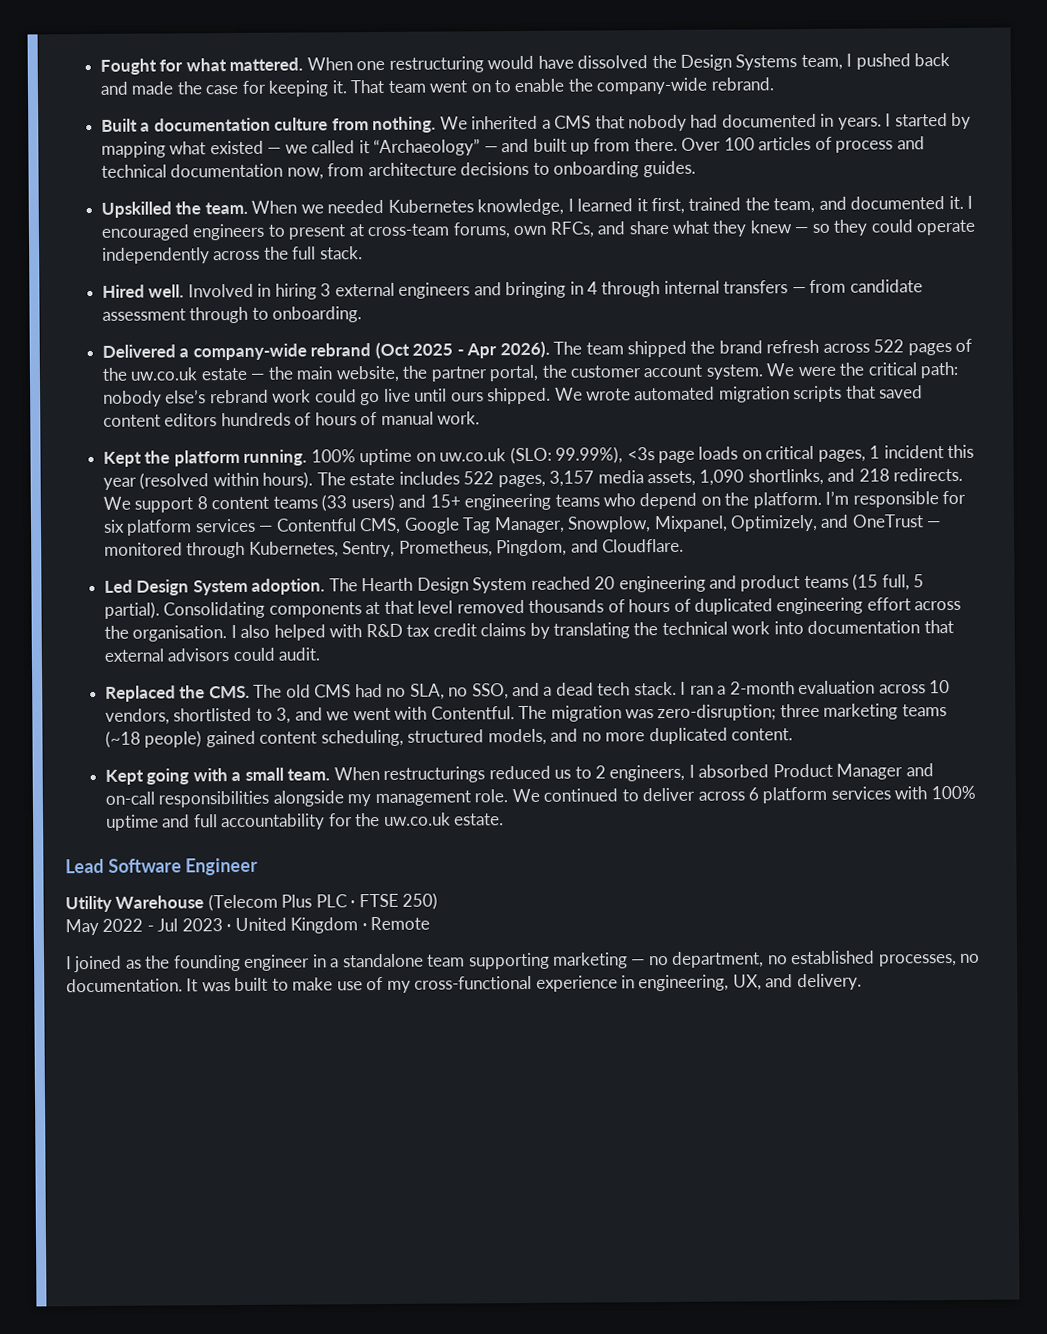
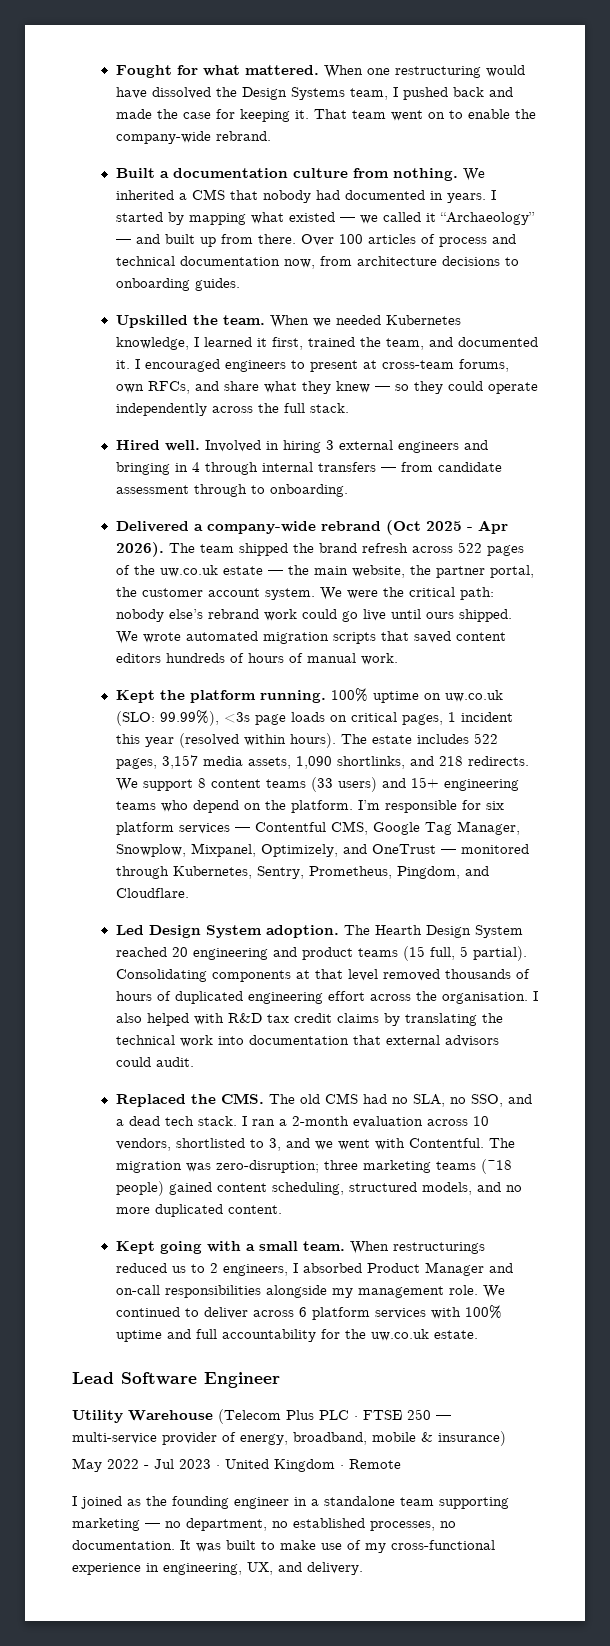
- Utility Warehouse (Telecom Plus PLC · FTSE 250)
+ Utility Warehouse (Telecom Plus PLC · FTSE 250 — multi-service provider of energy, broadband, mobile & insurance)

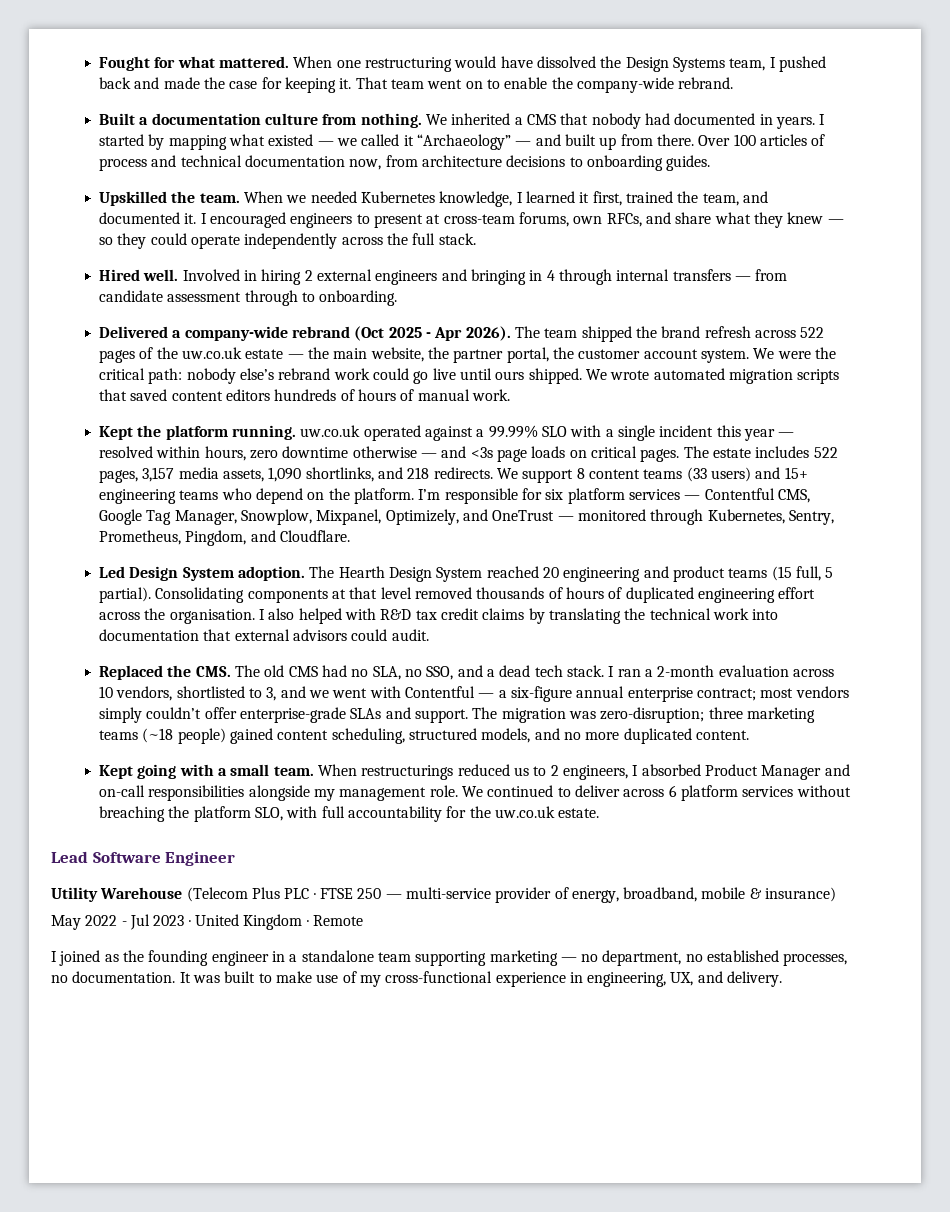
- Involved in hiring 3 external engineers and bringing in 4 through internal transfers — from candidate assessment through to onboarding.
+ Involved in hiring 2 external engineers and bringing in 4 through internal transfers — from candidate assessment through to onboarding.
- Kept the platform running. 100% uptime on uw.co.uk (SLO: 99.99%), <3s page loads on critical pages, 1 incident this year (resolved within hours).
+ Kept the platform running. uw.co.uk operated against a 99.99% SLO with a single incident this year — resolved within hours, zero downtime otherwise — and <3s page loads on critical pages.
- I ran a 2-month evaluation across 10 vendors, shortlisted to 3, and we went with Contentful.
+ I ran a 2-month evaluation across 10 vendors, shortlisted to 3, and we went with Contentful — a six-figure annual enterprise contract; most vendors simply couldn’t offer enterprise-grade SLAs and support.
- We continued to deliver across 6 platform services with 100% uptime and full accountability for the uw.co.uk estate.
+ We continued to deliver across 6 platform services without breaching the platform SLO, with full accountability for the uw.co.uk estate.

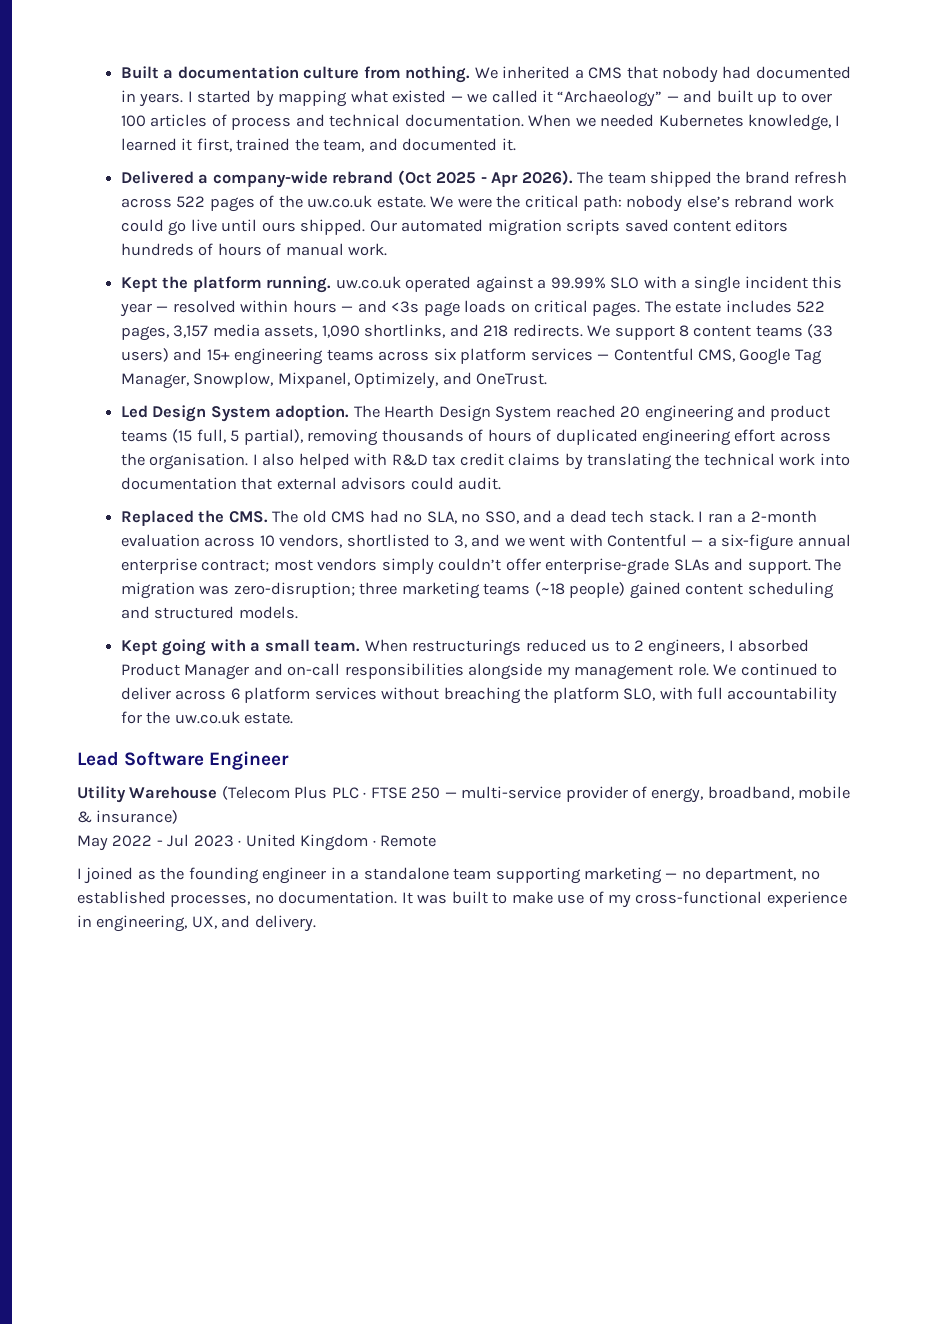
- Fought for what mattered. When one restructuring would have dissolved the Design Systems team, I pushed back and made the case for keeping it. That team went on to enable the company-wide rebrand.
- I started by mapping what existed — we called it “Archaeology” — and built up from there. Over 100 articles of process and technical documentation now, from architecture decisions to onboarding guides.
- Upskilled the team.
+ I started by mapping what existed — we called it “Archaeology” — and built up to over 100 articles of process and technical documentation.
- I encouraged engineers to present at cross-team forums, own RFCs, and share what they knew — so they could operate independently across the full stack.
- Hired well. Involved in hiring 2 external engineers and bringing in 4 through internal transfers — from candidate assessment through to onboarding.
- The team shipped the brand refresh across 522 pages of the uw.co.uk estate — the main website, the partner portal, the customer account system.
+ The team shipped the brand refresh across 522 pages of the uw.co.uk estate.
- We wrote automated migration scripts that saved content editors hundreds of hours of manual work.
+ Our automated migration scripts saved content editors hundreds of hours of manual work.
- Kept the platform running. uw.co.uk operated against a 99.99% SLO with a single incident this year — resolved within hours, zero downtime otherwise — and <3s page loads on critical pages.
+ Kept the platform running. uw.co.uk operated against a 99.99% SLO with a single incident this year — resolved within hours — and <3s page loads on critical pages.
- We support 8 content teams (33 users) and 15+ engineering teams who depend on the platform. I’m responsible for six platform services — Contentful CMS, Google Tag Manager, Snowplow, Mixpanel, Optimizely, and OneTrust — monitored through Kubernetes, Sentry, Prometheus, Pingdom, and Cloudflare.
+ We support 8 content teams (33 users) and 15+ engineering teams across six platform services — Contentful CMS, Google Tag Manager, Snowplow, Mixpanel, Optimizely, and OneTrust.
- The Hearth Design System reached 20 engineering and product teams (15 full, 5 partial). Consolidating components at that level removed thousands of hours of duplicated engineering effort across the organisation.
+ The Hearth Design System reached 20 engineering and product teams (15 full, 5 partial), removing thousands of hours of duplicated engineering effort across the organisation.
- The migration was zero-disruption; three marketing teams (~18 people) gained content scheduling, structured models, and no more duplicated content.
+ The migration was zero-disruption; three marketing teams (~18 people) gained content scheduling and structured models.

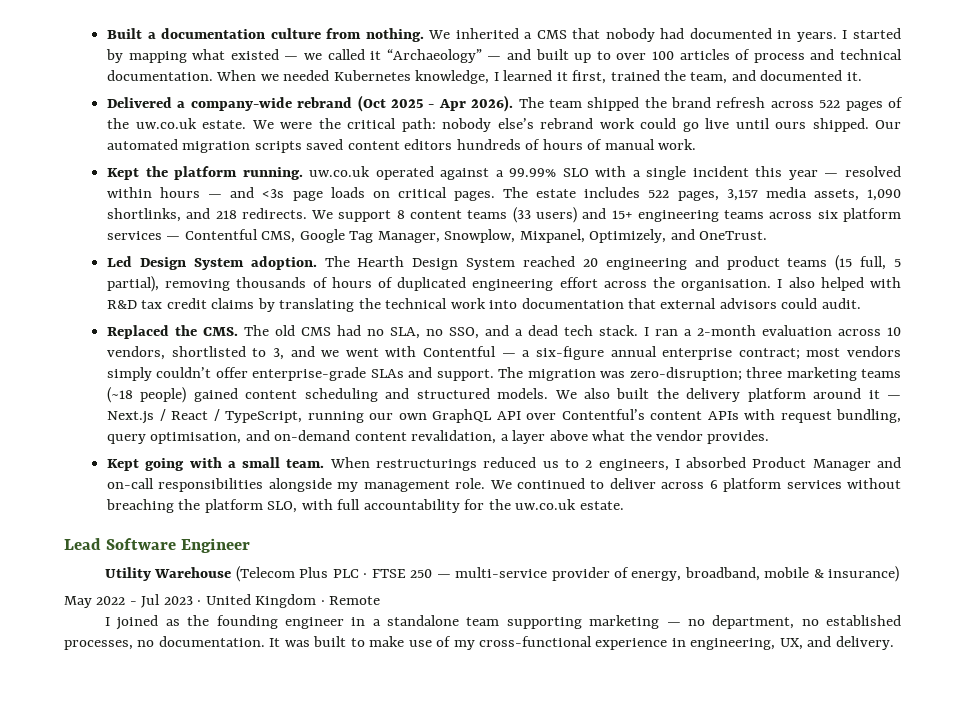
+ We also built the delivery platform around it — Next.js / React / TypeScript, running our own GraphQL API over Contentful’s content APIs with request bundling, query optimisation, and on-demand content revalidation, a layer above what the vendor provides.

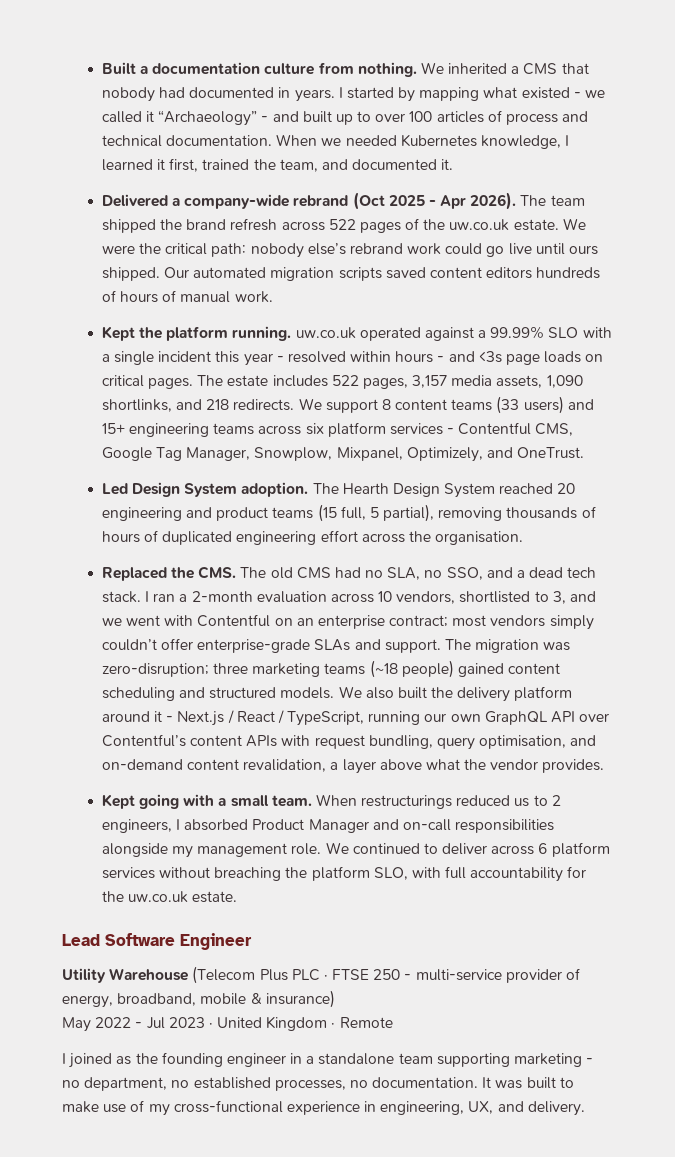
- I started by mapping what existed — we called it “Archaeology” — and built up to over 100 articles of process and technical documentation.
+ I started by mapping what existed - we called it “Archaeology” - and built up to over 100 articles of process and technical documentation.
- Kept the platform running. uw.co.uk operated against a 99.99% SLO with a single incident this year — resolved within hours — and <3s page loads on critical pages.
+ Kept the platform running. uw.co.uk operated against a 99.99% SLO with a single incident this year - resolved within hours - and <3s page loads on critical pages.
- We support 8 content teams (33 users) and 15+ engineering teams across six platform services — Contentful CMS, Google Tag Manager, Snowplow, Mixpanel, Optimizely, and OneTrust.
+ We support 8 content teams (33 users) and 15+ engineering teams across six platform services - Contentful CMS, Google Tag Manager, Snowplow, Mixpanel, Optimizely, and OneTrust.
- I also helped with R&D tax credit claims by translating the technical work into documentation that external advisors could audit.
- I ran a 2-month evaluation across 10 vendors, shortlisted to 3, and we went with Contentful — a six-figure annual enterprise contract; most vendors simply couldn’t offer enterprise-grade SLAs and support.
+ I ran a 2-month evaluation across 10 vendors, shortlisted to 3, and we went with Contentful on an enterprise contract; most vendors simply couldn’t offer enterprise-grade SLAs and support.
- We also built the delivery platform around it — Next.js / React / TypeScript, running our own GraphQL API over Contentful’s content APIs with request bundling, query optimisation, and on-demand content revalidation, a layer above what the vendor provides.
+ We also built the delivery platform around it - Next.js / React / TypeScript, running our own GraphQL API over Contentful’s content APIs with request bundling, query optimisation, and on-demand content revalidation, a layer above what the vendor provides.
- Utility Warehouse (Telecom Plus PLC · FTSE 250 — multi-service provider of energy, broadband, mobile & insurance)
+ Utility Warehouse (Telecom Plus PLC · FTSE 250 - multi-service provider of energy, broadband, mobile & insurance)
- I joined as the founding engineer in a standalone team supporting marketing — no department, no established processes, no documentation.
+ I joined as the founding engineer in a standalone team supporting marketing - no department, no established processes, no documentation.

